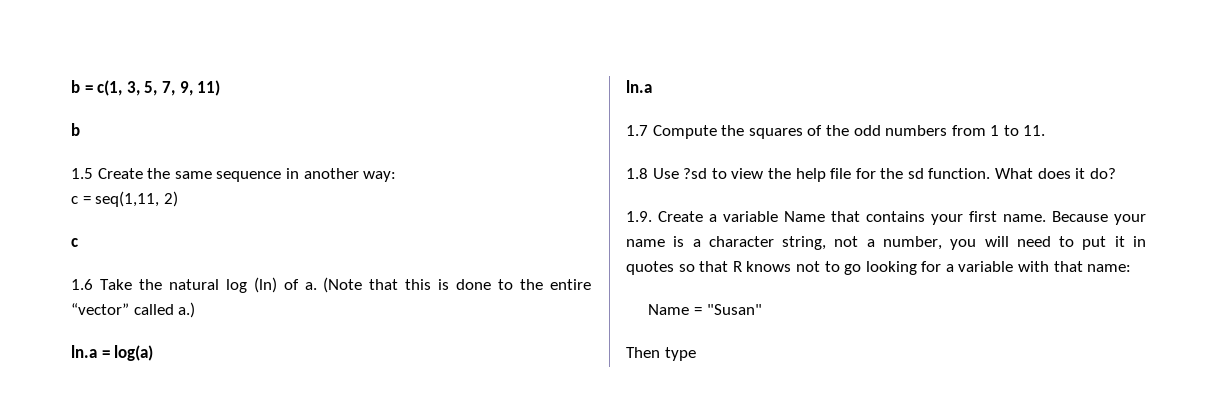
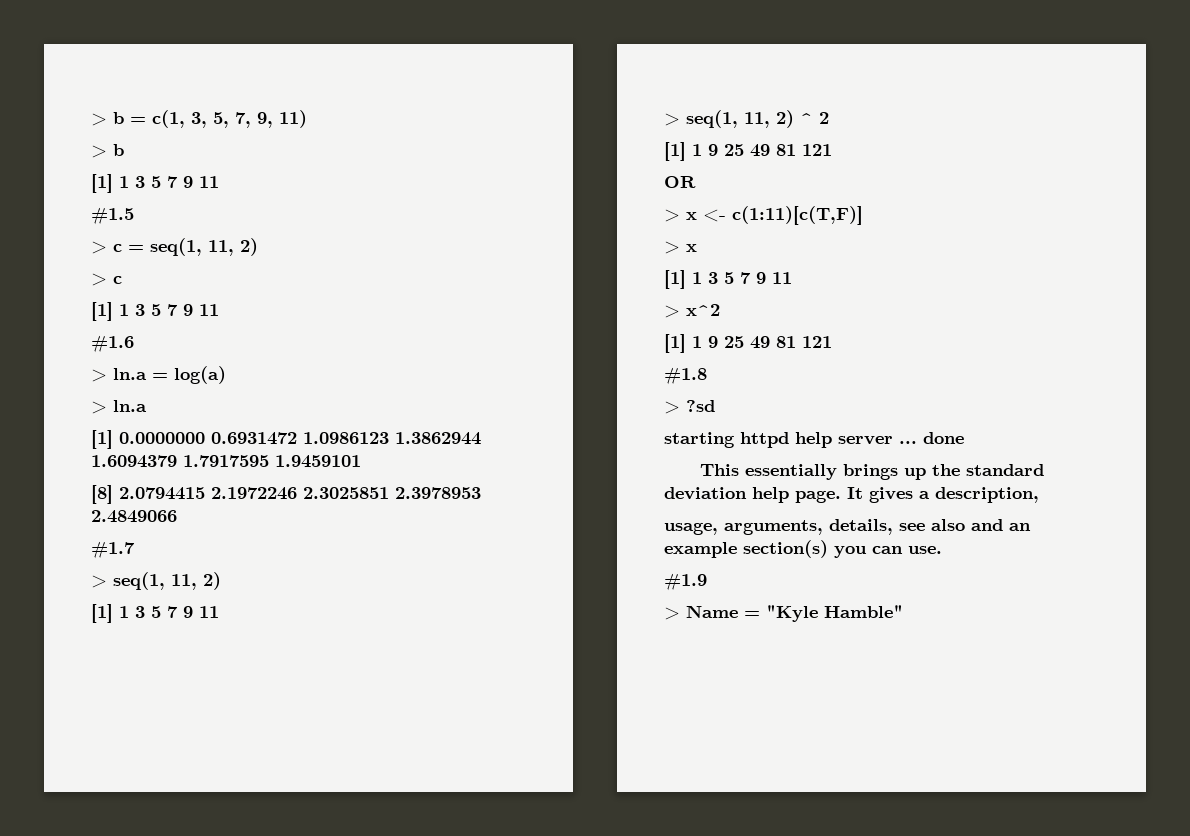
- b = c(1, 3, 5, 7, 9, 11)
- b
- 1.5 Create the same sequence in another way:
- c = seq(1,11, 2)
- c
- 1.6 Take the natural log (ln) of a. (Note that this is done to the entire “vector” called a.)
- ln.a = log(a)
- ln.a
+ > b = c(1, 3, 5, 7, 9, 11)
+ > b
+ [1] 1 3 5 7 9 11
+ #1.5
+ > c = seq(1, 11, 2)
+ > c
+ [1] 1 3 5 7 9 11
+ #1.6
+ > ln.a = log(a)
+ > ln.a
- 1.7 Compute the squares of the odd numbers from 1 to 11.
- 1.8 Use ?sd to view the help file for the sd function. What does it do?
- 1.9. Create a variable Name that contains your first name. Because your name is a character string, not a number, you will need to put it in quotes so that R knows not to go looking for a variable with that name:
- Name = "Susan"
- Then type
+ [1] 0.0000000 0.6931472 1.0986123 1.3862944 1.6094379 1.7917595 1.9459101
+ [8] 2.0794415 2.1972246 2.3025851 2.3978953 2.4849066
+ #1.7
+ > seq(1, 11, 2)
+ [1] 1 3 5 7 9 11
+ > seq(1, 11, 2) ^ 2
+ [1] 1 9 25 49 81 121
+ OR
+ > x <- c(1:11)[c(T,F)]
+ > x
+ [1] 1 3 5 7 9 11
+ > x^2
+ [1] 1 9 25 49 81 121
+ #1.8
+ > ?sd
+ starting httpd help server ... done
+ This essentially brings up the standard deviation help page. It gives a description,
+ usage, arguments, details, see also and an example section(s) you can use.
+ #1.9
+ > Name = "Kyle Hamble"

